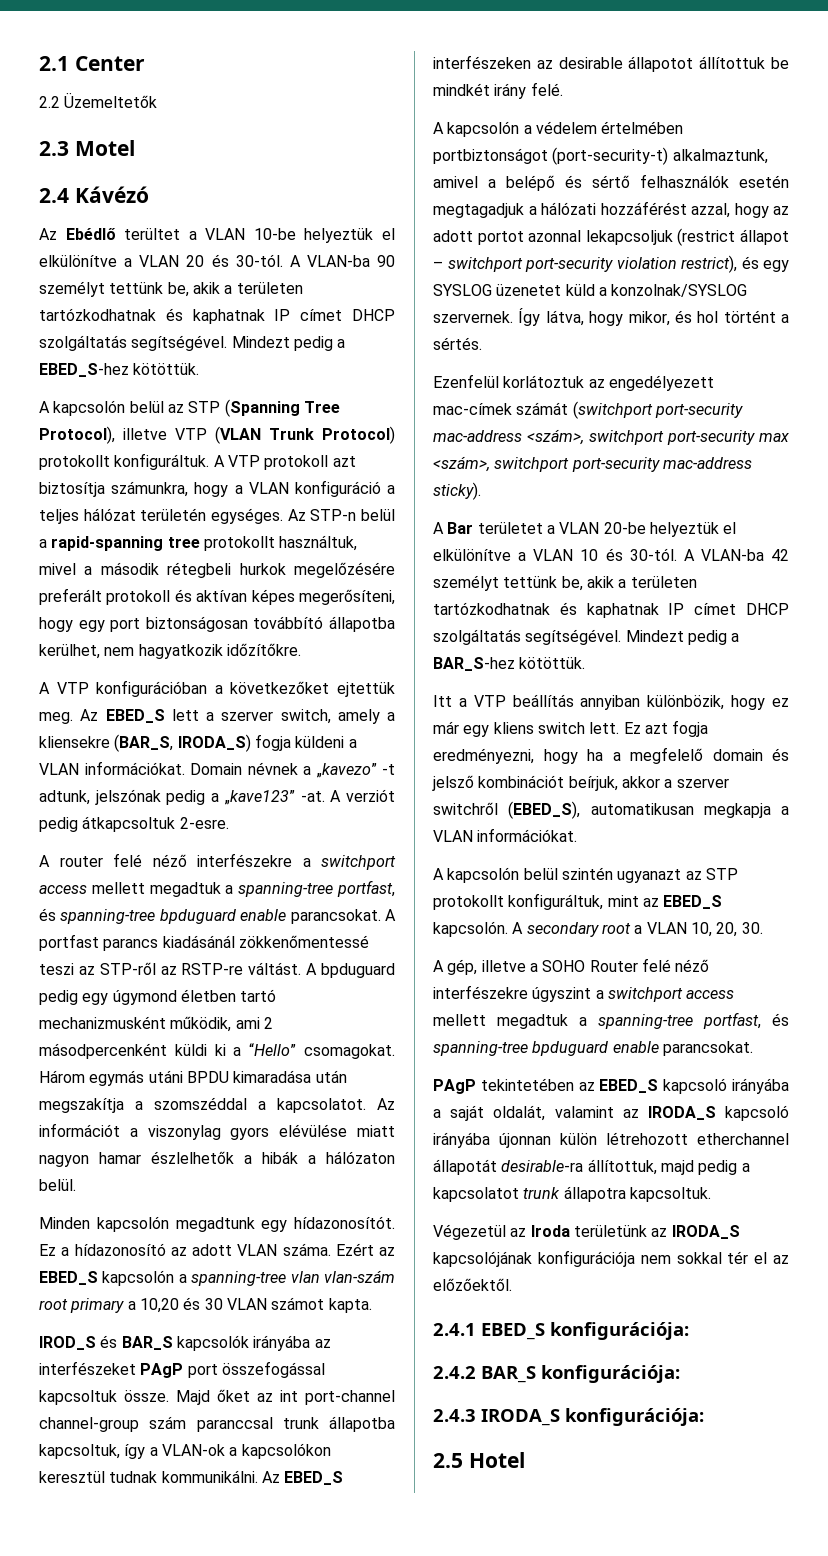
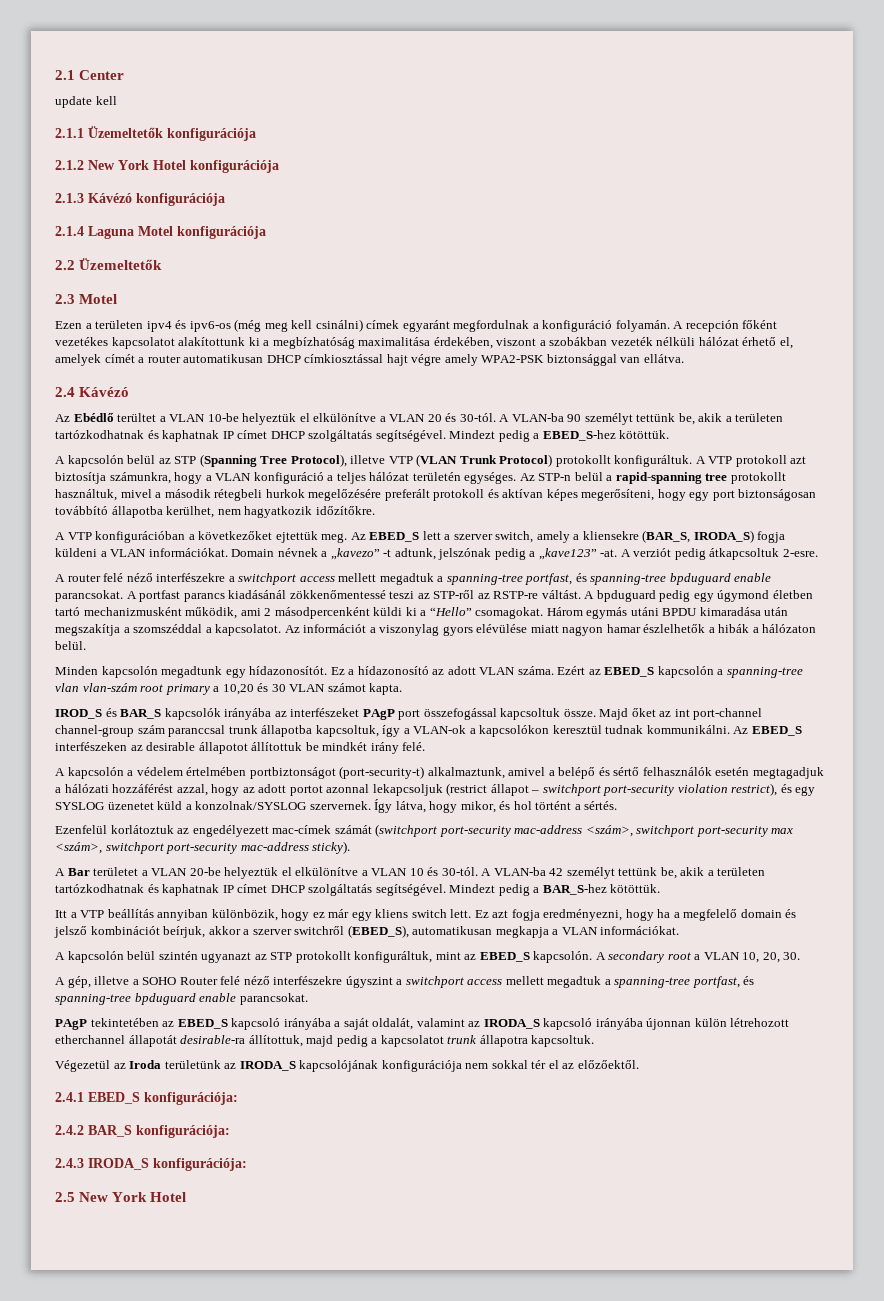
+ update kell
+ 2.1.1 Üzemeltetők konfigurációja
+ 2.1.2 New York Hotel konfigurációja
+ 2.1.3 Kávézó konfigurációja
+ 2.1.4 Laguna Motel konfigurációja
  2.2 Üzemeltetők
  2.3 Motel
+ Ezen a területen ipv4 és ipv6-os (még meg kell csinálni) címek egyaránt megfordulnak a konfiguráció folyamán. A recepción főként vezetékes kapcsolatot alakítottunk ki a megbízhatóság maximalitása érdekében, viszont a szobákban vezeték nélküli hálózat érhető el, amelyek címét a router automatikusan DHCP címkiosztással hajt végre amely WPA2-PSK biztonsággal van ellátva.
- 2.5 Hotel
+ 2.5 New York Hotel

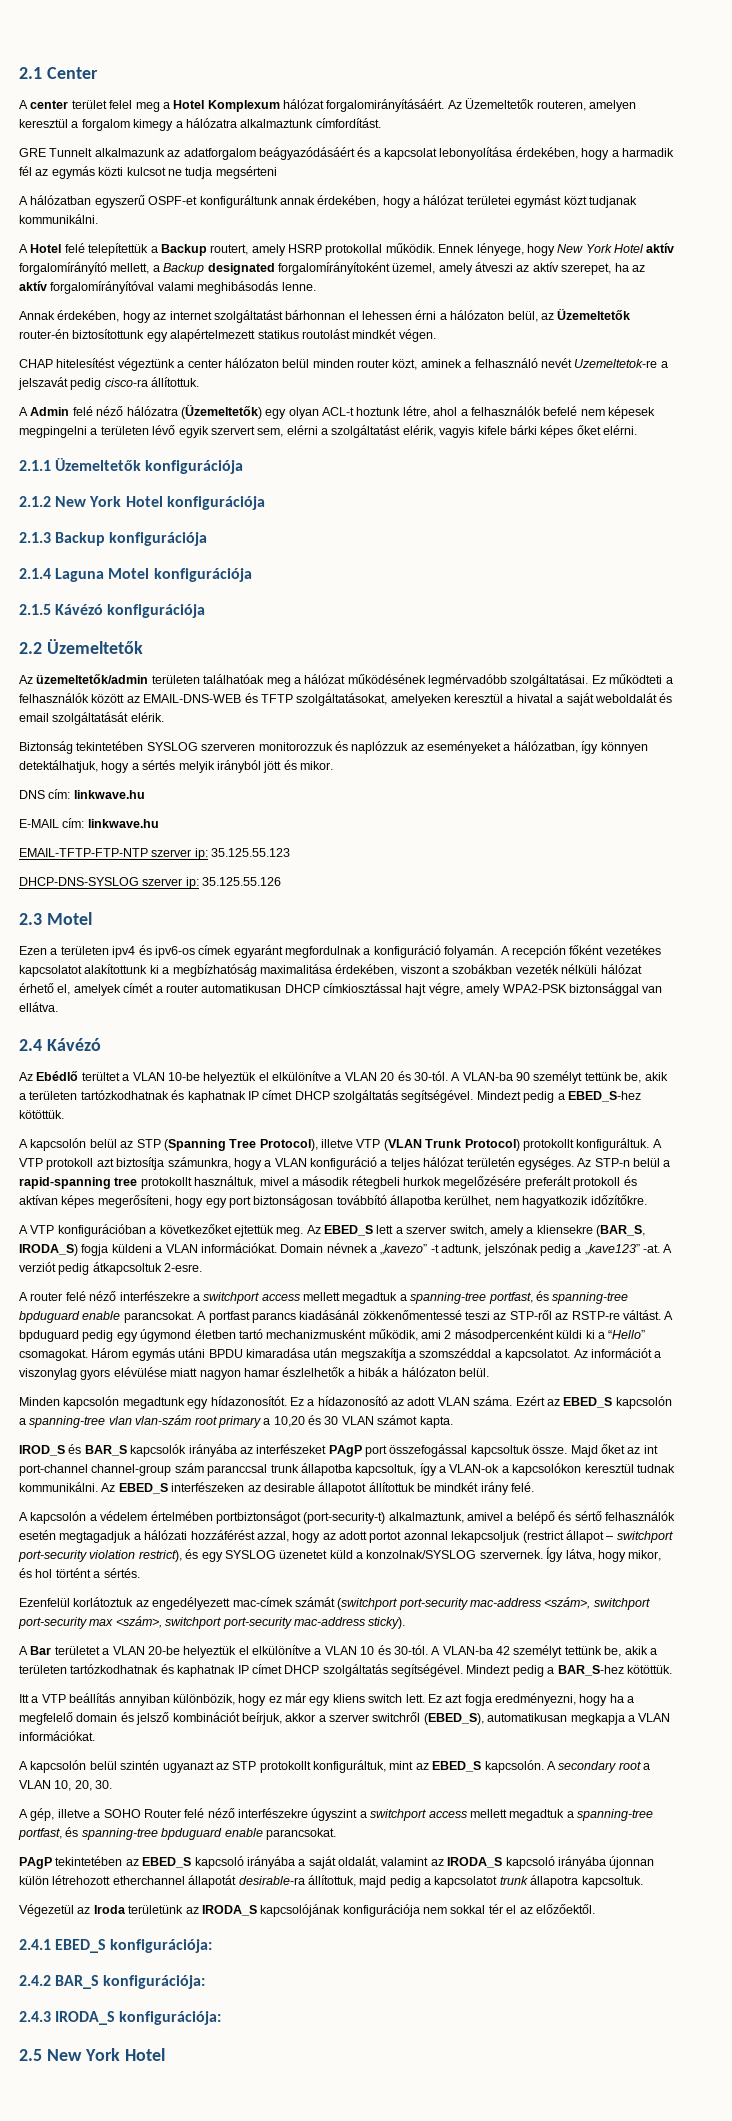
- update kell
+ A center terület felel meg a Hotel Komplexum hálózat forgalomirányításáért. Az Üzemeltetők routeren, amelyen keresztül a forgalom kimegy a hálózatra alkalmaztunk címfordítást.
+ GRE Tunnelt alkalmazunk az adatforgalom beágyazódásáért és a kapcsolat lebonyolítása érdekében, hogy a harmadik fél az egymás közti kulcsot ne tudja megsérteni
+ A hálózatban egyszerű OSPF-et konfiguráltunk annak érdekében, hogy a hálózat területei egymást közt tudjanak kommunikálni.
+ A Hotel felé telepítettük a Backup routert, amely HSRP protokollal működik. Ennek lényege, hogy New York Hotel aktív forgalomírányító mellett, a Backup designated forgalomírányítoként üzemel, amely átveszi az aktív szerepet, ha az aktív forgalomírányítóval valami meghibásodás lenne.
+ Annak érdekében, hogy az internet szolgáltatást bárhonnan el lehessen érni a hálózaton belül, az Üzemeltetők router-én biztosítottunk egy alapértelmezett statikus routolást mindkét végen.
+ CHAP hitelesítést végeztünk a center hálózaton belül minden router közt, aminek a felhasználó nevét Uzemeltetok-re a jelszavát pedig cisco-ra állítottuk.
+ A Admin felé néző hálózatra (Üzemeltetők) egy olyan ACL-t hoztunk létre, ahol a felhasználók befelé nem képesek megpingelni a területen lévő egyik szervert sem, elérni a szolgáltatást elérik, vagyis kifele bárki képes őket elérni.
- 2.1.3 Kávézó konfigurációja
+ 2.1.3 Backup konfigurációja
+ 2.1.5 Kávézó konfigurációja
+ Az üzemeltetők/admin területen találhatóak meg a hálózat működésének legmérvadóbb szolgáltatásai. Ez működteti a felhasználók között az EMAIL-DNS-WEB és TFTP szolgáltatásokat, amelyeken keresztül a hivatal a saját weboldalát és email szolgáltatását elérik.
+ Biztonság tekintetében SYSLOG szerveren monitorozzuk és naplózzuk az eseményeket a hálózatban, így könnyen detektálhatjuk, hogy a sértés melyik irányból jött és mikor.
+ DNS cím: linkwave.hu
+ E-MAIL cím: linkwave.hu
+ EMAIL-TFTP-FTP-NTP szerver ip: 35.125.55.123
+ DHCP-DNS-SYSLOG szerver ip: 35.125.55.126
- Ezen a területen ipv4 és ipv6-os (még meg kell csinálni) címek egyaránt megfordulnak a konfiguráció folyamán.
+ Ezen a területen ipv4 és ipv6-os címek egyaránt megfordulnak a konfiguráció folyamán.
- A recepción főként vezetékes kapcsolatot alakítottunk ki a megbízhatóság maximalitása érdekében, viszont a szobákban vezeték nélküli hálózat érhető el, amelyek címét a router automatikusan DHCP címkiosztással hajt végre amely WPA2-PSK biztonsággal van ellátva.
+ A recepción főként vezetékes kapcsolatot alakítottunk ki a megbízhatóság maximalitása érdekében, viszont a szobákban vezeték nélküli hálózat érhető el, amelyek címét a router automatikusan DHCP címkiosztással hajt végre, amely WPA2-PSK biztonsággal van ellátva.

